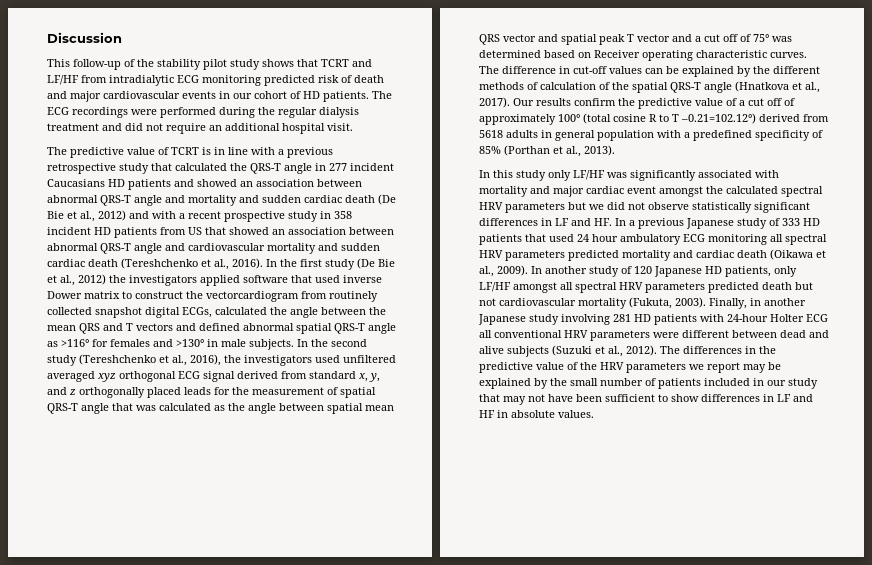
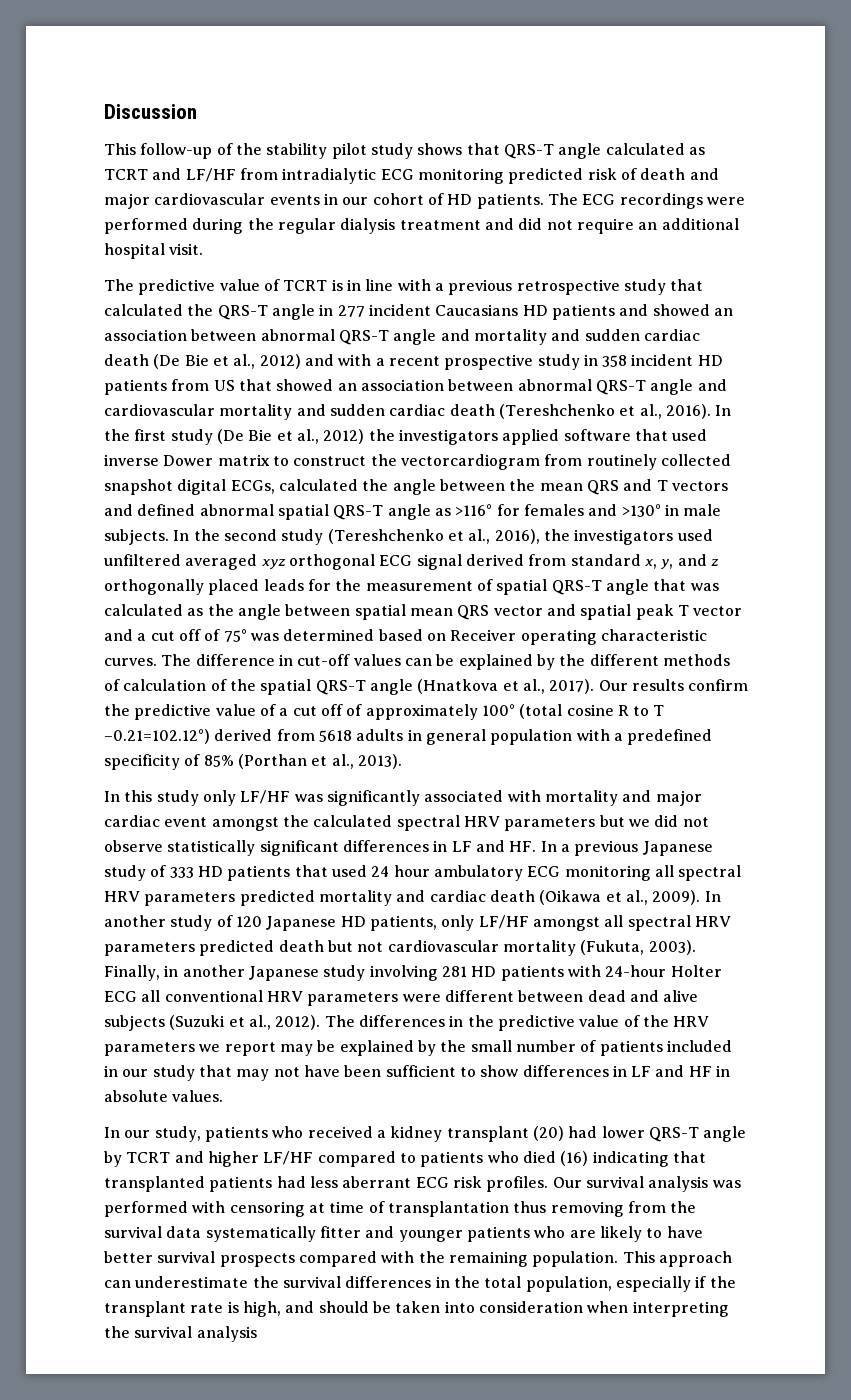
- This follow-up of the stability pilot study shows that TCRT and LF/HF from intradialytic ECG monitoring predicted risk of death and major cardiovascular events in our cohort of HD patients.
+ This follow-up of the stability pilot study shows that QRS-T angle calculated as TCRT and LF/HF from intradialytic ECG monitoring predicted risk of death and major cardiovascular events in our cohort of HD patients.
+ In our study, patients who received a kidney transplant (20) had lower QRS-T angle by TCRT and higher LF/HF compared to patients who died (16) indicating that transplanted patients had less aberrant ECG risk profiles. Our survival analysis was performed with censoring at time of transplantation thus removing from the survival data systematically fitter and younger patients who are likely to have better survival prospects compared with the remaining population. This approach can underestimate the survival differences in the total population, especially if the transplant rate is high, and should be taken into consideration when interpreting the survival analysis

